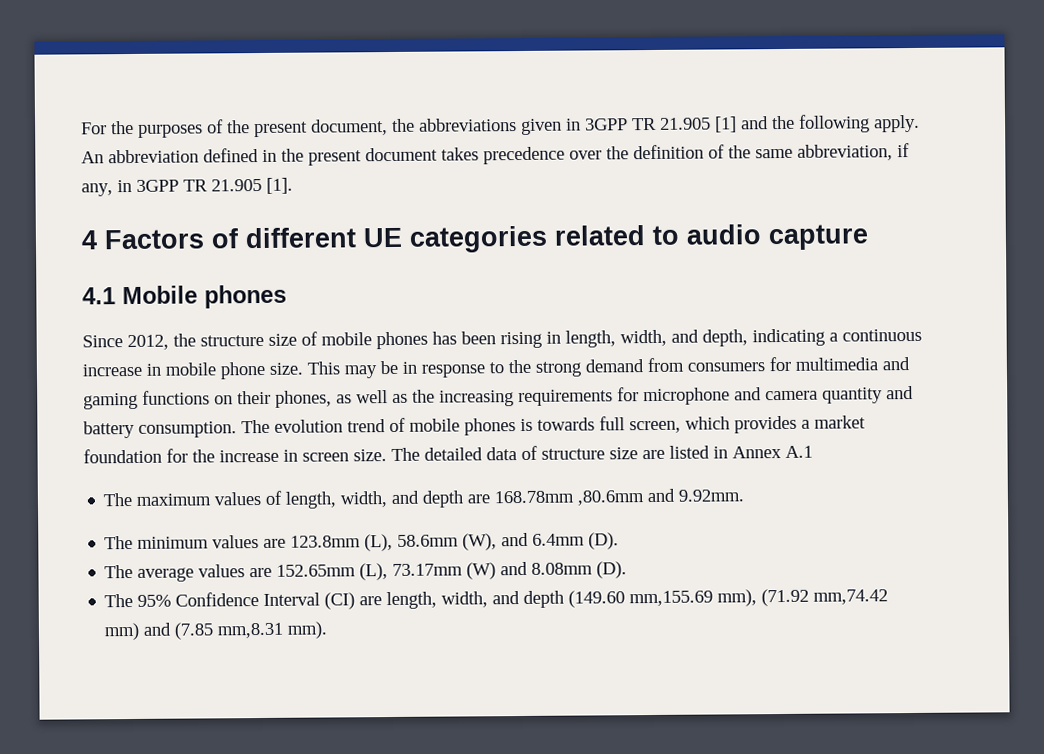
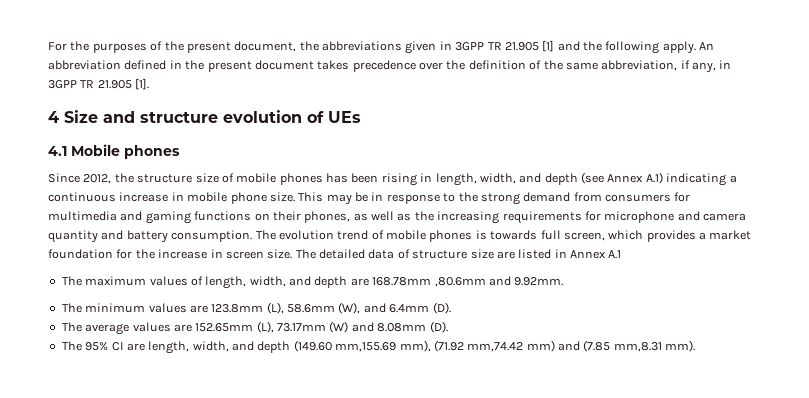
- 4 Factors of different UE categories related to audio capture
+ 4 Size and structure evolution of UEs
- Since 2012, the structure size of mobile phones has been rising in length, width, and depth, indicating a continuous increase in mobile phone size.
+ Since 2012, the structure size of mobile phones has been rising in length, width, and depth (see Annex A.1) indicating a continuous increase in mobile phone size.
- The 95% Confidence Interval (CI) are length, width, and depth (149.60 mm,155.69 mm), (71.92 mm,74.42 mm) and (7.85 mm,8.31 mm).
+ The 95% CI are length, width, and depth (149.60 mm,155.69 mm), (71.92 mm,74.42 mm) and (7.85 mm,8.31 mm).

